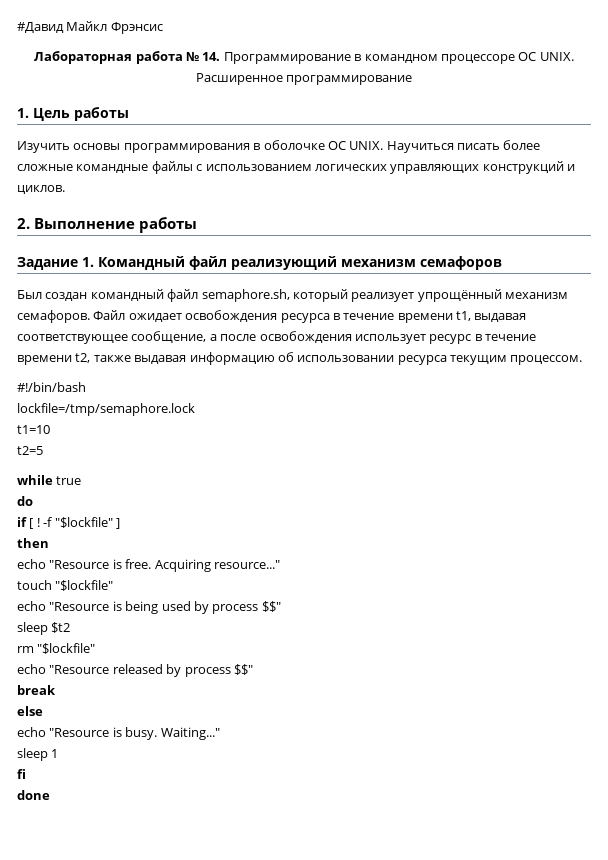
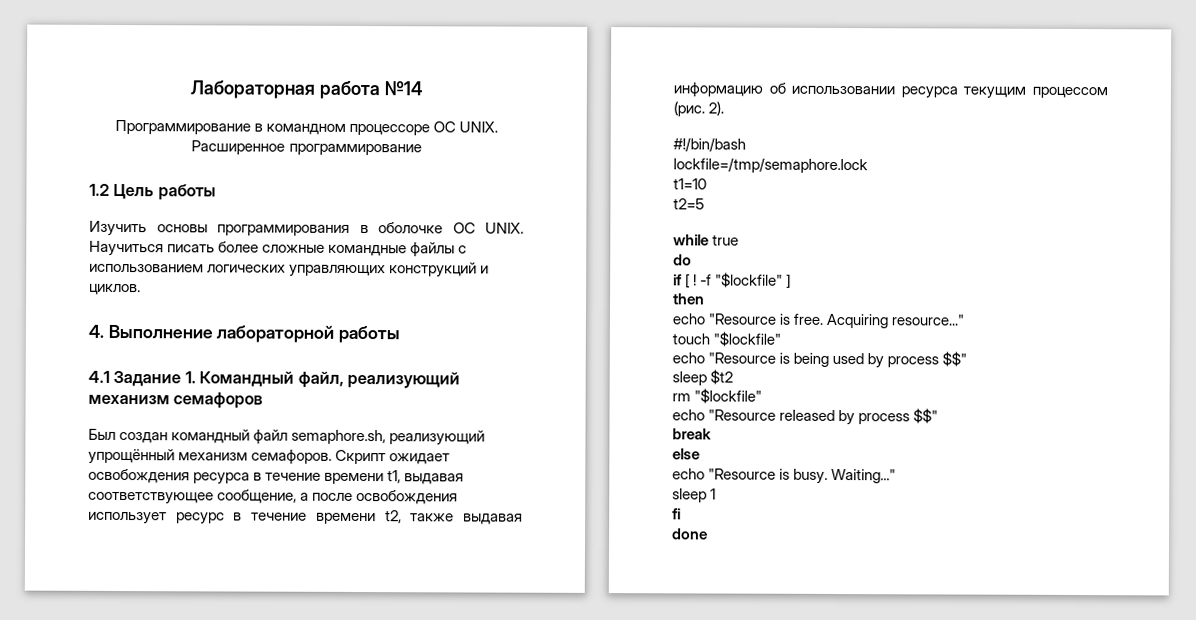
- #Давид Майкл Фрэнсис
- Лабораторная работа № 14. Программирование в командном процессоре ОС UNIX.
+ Лабораторная работа №14
+ Программирование в командном процессоре ОС UNIX.
- 1. Цель работы
+ 1.2 Цель работы
- 2. Выполнение работы
- Задание 1. Командный файл реализующий механизм семафоров
+ 4. Выполнение лабораторной работы
+ 4.1 Задание 1. Командный файл, реализующий механизм семафоров
- Был создан командный файл semaphore.sh, который реализует упрощённый механизм семафоров.
+ Был создан командный файл semaphore.sh, реализующий упрощённый механизм семафоров.
- Файл ожидает освобождения ресурса в течение времени t1, выдавая соответствующее сообщение, а после освобождения использует ресурс в течение времени t2, также выдавая информацию об использовании ресурса текущим процессом.
+ Скрипт ожидает освобождения ресурса в течение времени t1, выдавая соответствующее сообщение, а после освобождения использует ресурс в течение времени t2, также выдавая информацию об использовании ресурса текущим процессом (рис. 2).

